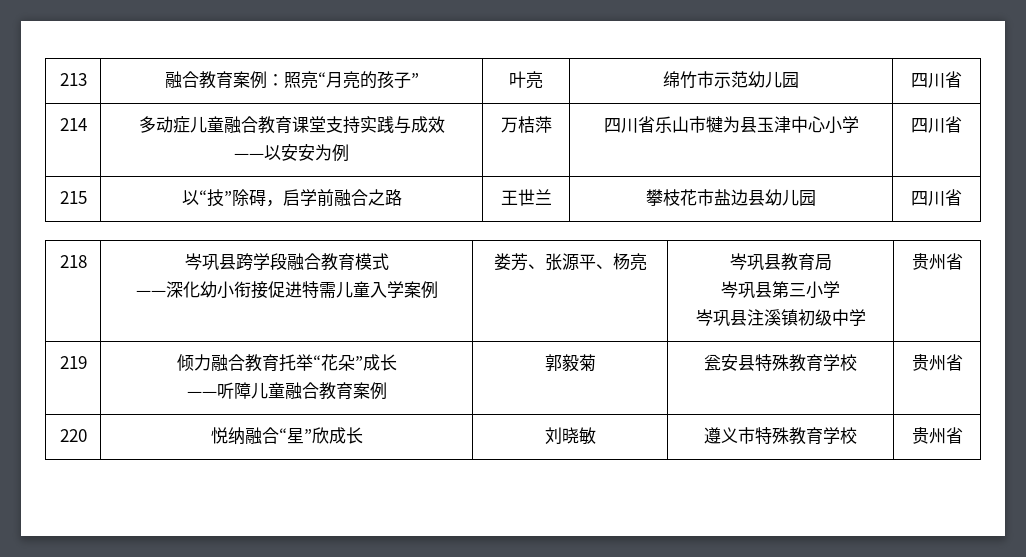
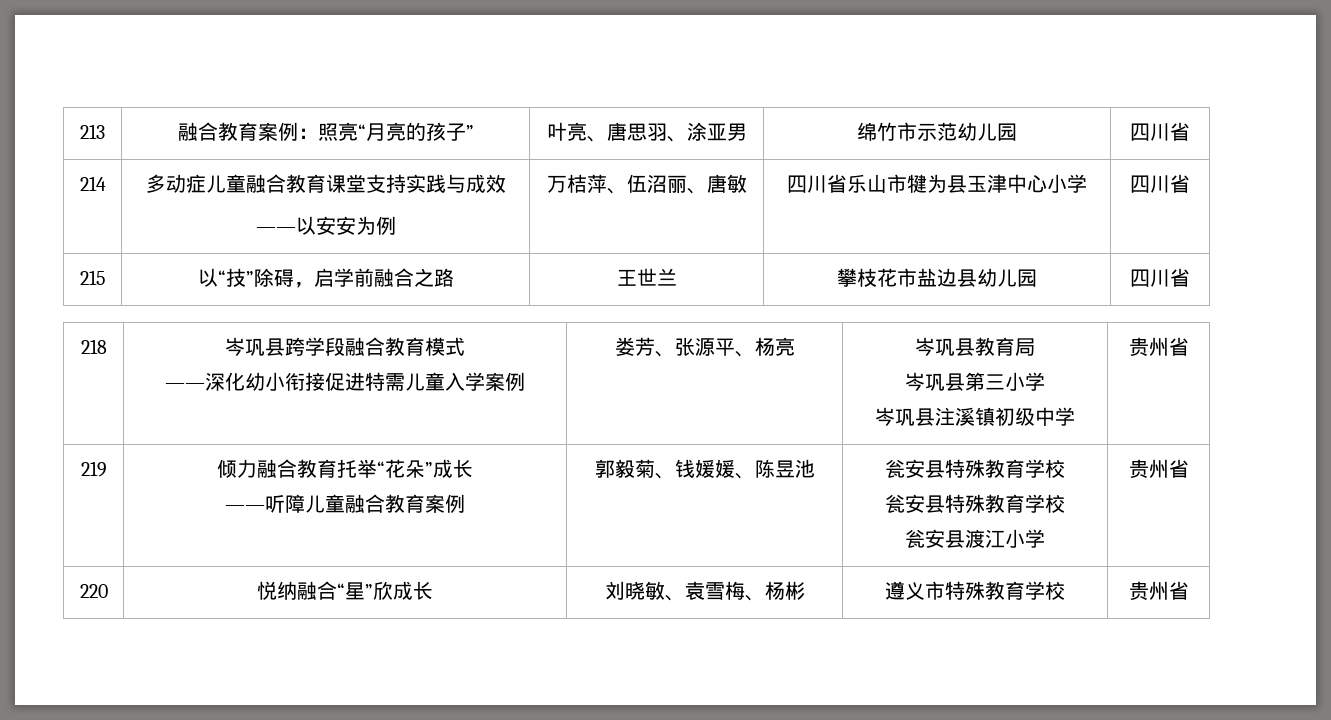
- 213 | 融合教育案例：照亮“月亮的孩子” | 叶亮 | 绵竹市示范幼儿园 | 四川省
+ 213 | 融合教育案例：照亮“月亮的孩子” | 叶亮、唐思羽、涂亚男 | 绵竹市示范幼儿园 | 四川省
  214 | 多动症儿童融合教育课堂支持实践与成效
- ——以安安为例 | 万桔萍 | 四川省乐山市犍为县玉津中心小学 | 四川省
+ ——以安安为例 | 万桔萍、伍沼丽、唐敏 | 四川省乐山市犍为县玉津中心小学 | 四川省
  219 | 倾力融合教育托举“花朵”成长
- ——听障儿童融合教育案例 | 郭毅菊 | 瓮安县特殊教育学校 | 贵州省
+ ——听障儿童融合教育案例 | 郭毅菊、钱媛媛、陈昱池 | 瓮安县特殊教育学校
+ 瓮安县特殊教育学校
+ 瓮安县渡江小学 | 贵州省
- 220 | 悦纳融合“星”欣成长 | 刘晓敏 | 遵义市特殊教育学校 | 贵州省
+ 220 | 悦纳融合“星”欣成长 | 刘晓敏、袁雪梅、杨彬 | 遵义市特殊教育学校 | 贵州省

